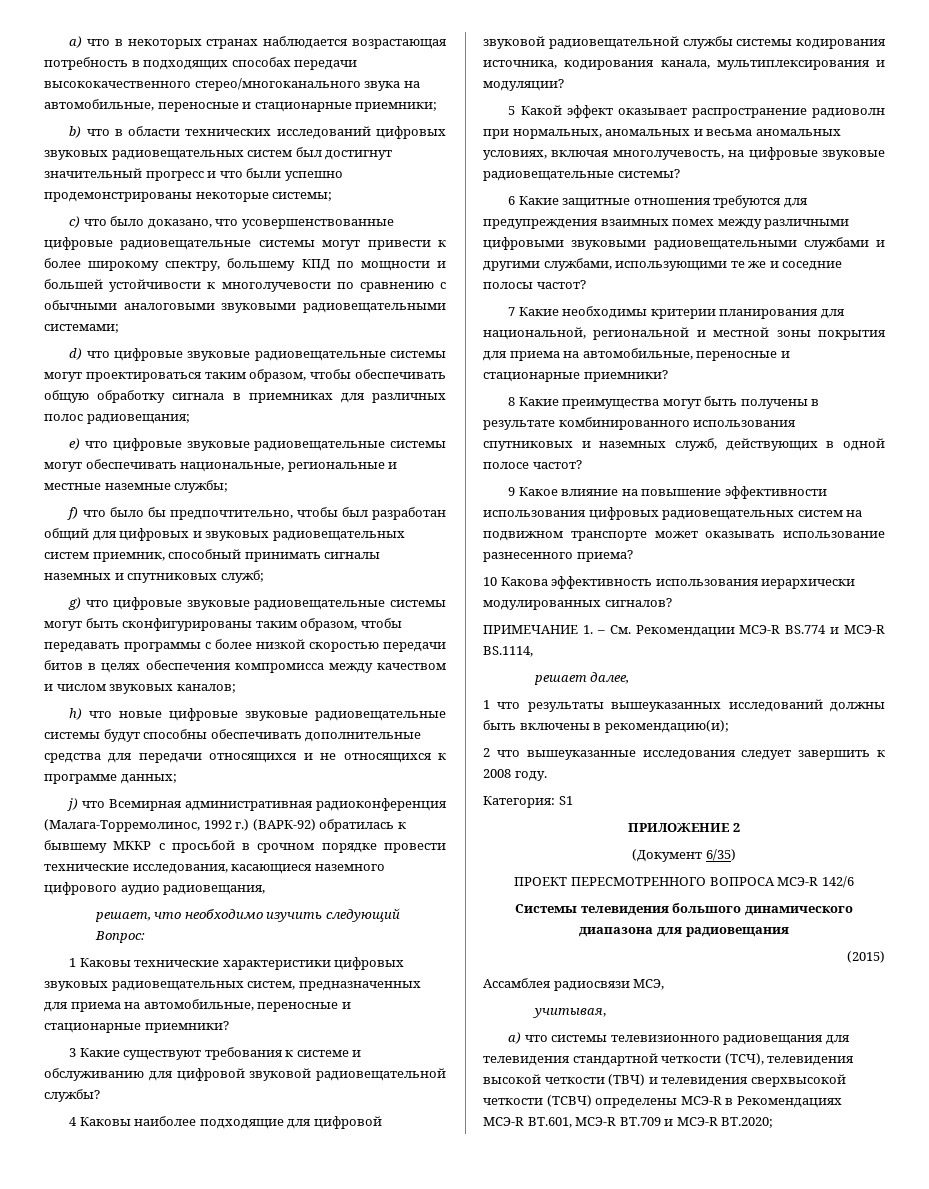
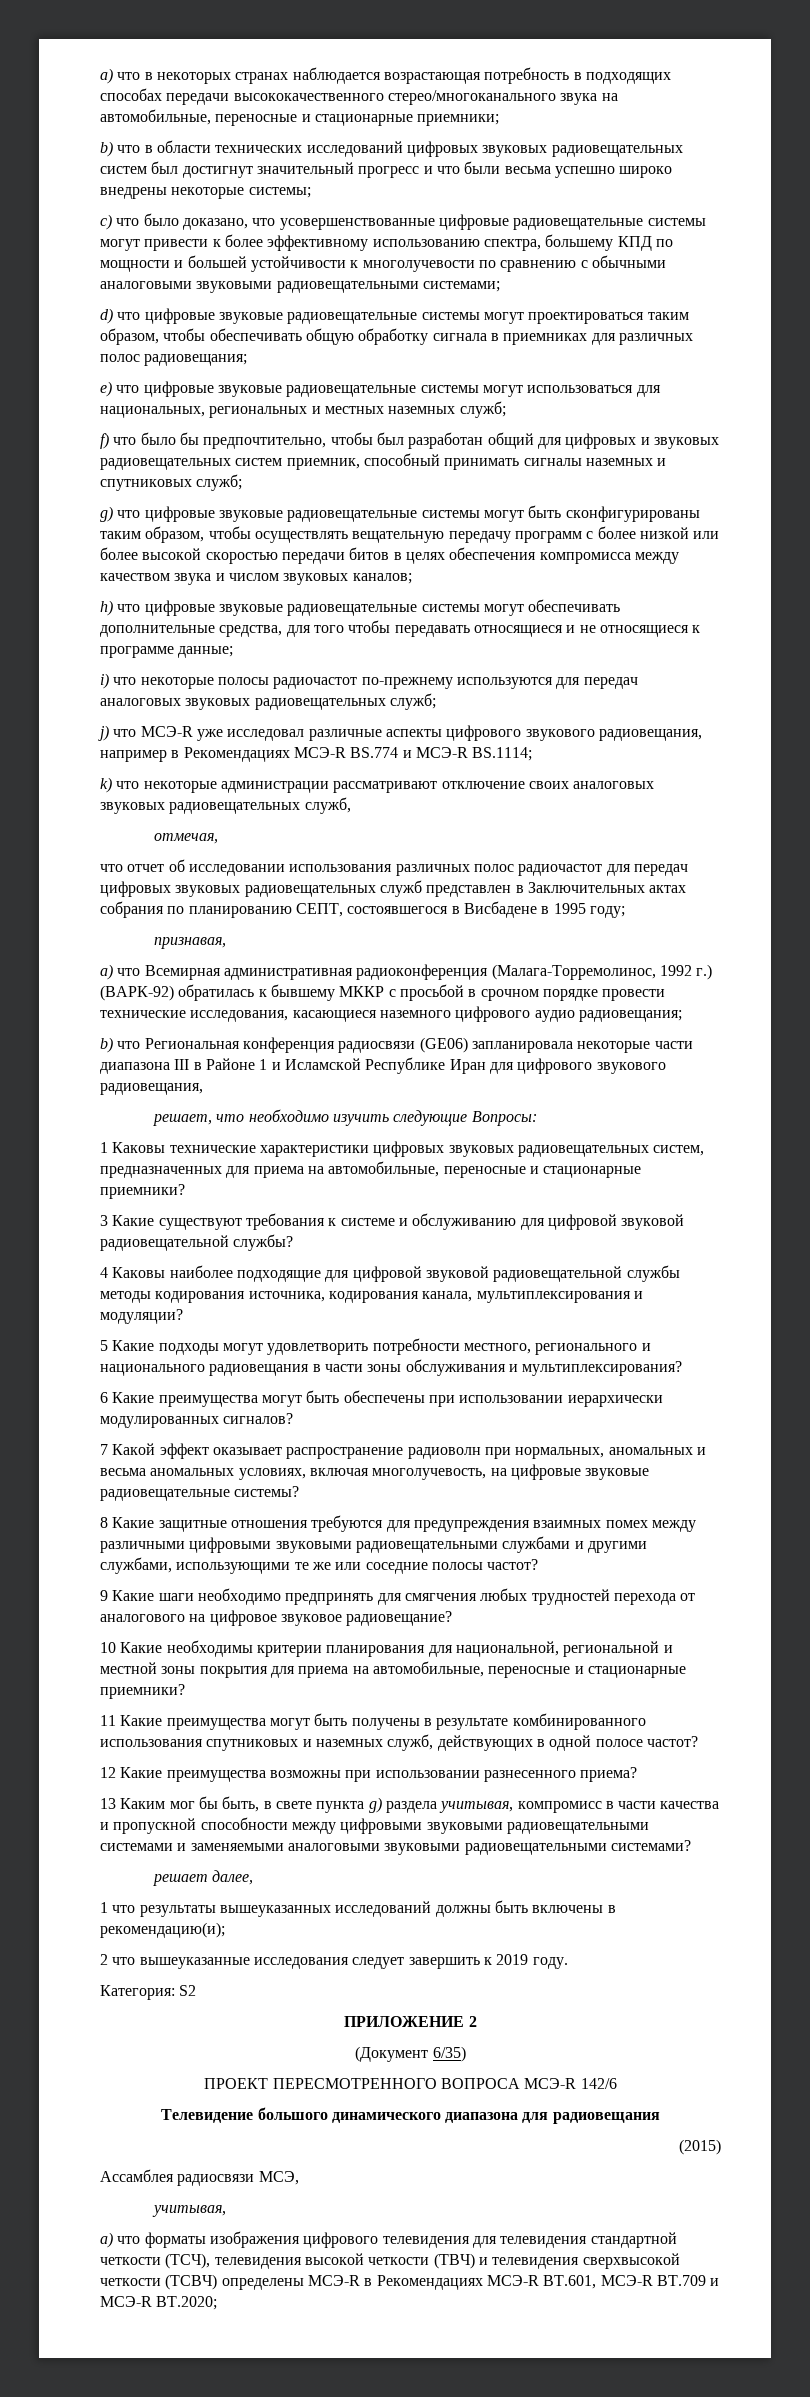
- b) что в области технических исследований цифровых звуковых радиовещательных систем был достигнут значительный прогресс и что были успешно продемонстрированы некоторые системы;
+ b) что в области технических исследований цифровых звуковых радиовещательных систем был достигнут значительный прогресс и что были весьма успешно широко внедрены некоторые системы;
- c) что было доказано, что усовершенствованные цифровые радиовещательные системы могут привести к более широкому спектру, большему КПД по мощности и большей устойчивости к многолучевости по сравнению с обычными аналоговыми звуковыми радиовещательными системами;
+ c) что было доказано, что усовершенствованные цифровые радиовещательные системы могут привести к более эффективному использованию спектра, большему КПД по мощности и большей устойчивости к многолучевости по сравнению с обычными аналоговыми звуковыми радиовещательными системами;
- e) что цифровые звуковые радиовещательные системы могут обеспечивать национальные, региональные и местные наземные службы;
+ e) что цифровые звуковые радиовещательные системы могут использоваться для национальных, региональных и местных наземных служб;
- g) что цифровые звуковые радиовещательные системы могут быть сконфигурированы таким образом, чтобы передавать программы с более низкой скоростью передачи битов в целях обеспечения компромисса между качеством и числом звуковых каналов;
+ g) что цифровые звуковые радиовещательные системы могут быть сконфигурированы таким образом, чтобы осуществлять вещательную передачу программ с более низкой или более высокой скоростью передачи битов в целях обеспечения компромисса между качеством звука и числом звуковых каналов;
- h) что новые цифровые звуковые радиовещательные системы будут способны обеспечивать дополнительные средства для передачи относящихся и не относящихся к программе данных;
- j) что Всемирная административная радиоконференция (Малага-Торремолинос, 1992 г.) (ВАРК-92) обратилась к бывшему МККР с просьбой в срочном порядке провести технические исследования, касающиеся наземного цифрового аудио радиовещания,
+ h) что цифровые звуковые радиовещательные системы могут обеспечивать дополнительные средства, для того чтобы передавать относящиеся и не относящиеся к программе данные;
+ i) что некоторые полосы радиочастот по-прежнему используются для передач аналоговых звуковых радиовещательных служб;
+ j) что МСЭ-R уже исследовал различные аспекты цифрового звукового радиовещания, например в Рекомендациях МСЭ-R BS.774 и МСЭ-R BS.1114;
+ k) что некоторые администрации рассматривают отключение своих аналоговых звуковых радиовещательных служб,
+ отмечая,
+ что отчет об исследовании использования различных полос радиочастот для передач цифровых звуковых радиовещательных служб представлен в Заключительных актах собрания по планированию СЕПТ, состоявшегося в Висбадене в 1995 году;
+ признавая,
+ а) что Всемирная административная радиоконференция (Малага-Торремолинос, 1992 г.) (ВАРК-92) обратилась к бывшему МККР с просьбой в срочном порядке провести технические исследования, касающиеся наземного цифрового аудио радиовещания;
+ b) что Региональная конференция радиосвязи (GE06) запланировала некоторые части диапазона III в Районе 1 и Исламской Республике Иран для цифрового звукового радиовещания,
- решает, что необходимо изучить следующий Вопрос:
+ решает, что необходимо изучить следующие Вопросы:
- 4 Каковы наиболее подходящие для цифровой звуковой радиовещательной службы системы кодирования источника, кодирования канала, мультиплексирования и модуляции?
+ 4 Каковы наиболее подходящие для цифровой звуковой радиовещательной службы методы кодирования источника, кодирования канала, мультиплексирования и модуляции?
- 5 Какой эффект оказывает распространение радиоволн при нормальных, аномальных и весьма аномальных условиях, включая многолучевость, на цифровые звуковые радиовещательные системы?
+ 5 Какие подходы могут удовлетворить потребности местного, регионального и национального радиовещания в части зоны обслуживания и мультиплексирования?
+ 6 Какие преимущества могут быть обеспечены при использовании иерархически модулированных сигналов?
+ 7 Какой эффект оказывает распространение радиоволн при нормальных, аномальных и весьма аномальных условиях, включая многолучевость, на цифровые звуковые радиовещательные системы?
- 6 Какие защитные отношения требуются для предупреждения взаимных помех между различными цифровыми звуковыми радиовещательными службами и другими службами, использующими те же и соседние полосы частот?
+ 8 Какие защитные отношения требуются для предупреждения взаимных помех между различными цифровыми звуковыми радиовещательными службами и другими службами, использующими те же или соседние полосы частот?
- 7 Какие необходимы критерии планирования для национальной, региональной и местной зоны покрытия для приема на автомобильные, переносные и стационарные приемники?
+ 9 Какие шаги необходимо предпринять для смягчения любых трудностей перехода от аналогового на цифровое звуковое радиовещание?
+ 10 Какие необходимы критерии планирования для национальной, региональной и местной зоны покрытия для приема на автомобильные, переносные и стационарные приемники?
- 8 Какие преимущества могут быть получены в результате комбинированного использования спутниковых и наземных служб, действующих в одной полосе частот?
+ 11 Какие преимущества могут быть получены в результате комбинированного использования спутниковых и наземных служб, действующих в одной полосе частот?
- 9 Какое влияние на повышение эффективности использования цифровых радиовещательных систем на подвижном транспорте может оказывать использование разнесенного приема?
- 10 Какова эффективность использования иерархически модулированных сигналов?
- ПРИМЕЧАНИЕ 1. – См. Рекомендации МСЭ-R BS.774 и МСЭ-R BS.1114,
+ 12 Какие преимущества возможны при использовании разнесенного приема?
+ 13 Каким мог бы быть, в свете пункта g) раздела учитывая, компромисс в части качества и пропускной способности между цифровыми звуковыми радиовещательными системами и заменяемыми аналоговыми звуковыми радиовещательными системами?
- 2 что вышеуказанные исследования следует завершить к 2008 году.
+ 2 что вышеуказанные исследования следует завершить к 2019 году.
- Категория: S1
+ Категория: S2
- Системы телевидения большого динамического диапазона для радиовещания
+ Телевидение большого динамического диапазона для радиовещания
- a) что системы телевизионного радиовещания для телевидения стандартной четкости (ТСЧ), телевидения высокой четкости (ТВЧ) и телевидения сверхвысокой четкости (ТСВЧ) определены МСЭ-R в Рекомендациях МСЭ-R BT.601, МСЭ-R BT.709 и МСЭ-R BT.2020;
+ a) что форматы изображения цифрового телевидения для телевидения стандартной четкости (ТСЧ), телевидения высокой четкости (ТВЧ) и телевидения сверхвысокой четкости (ТСВЧ) определены МСЭ-R в Рекомендациях МСЭ-R BT.601, МСЭ-R BT.709 и МСЭ-R BT.2020;

